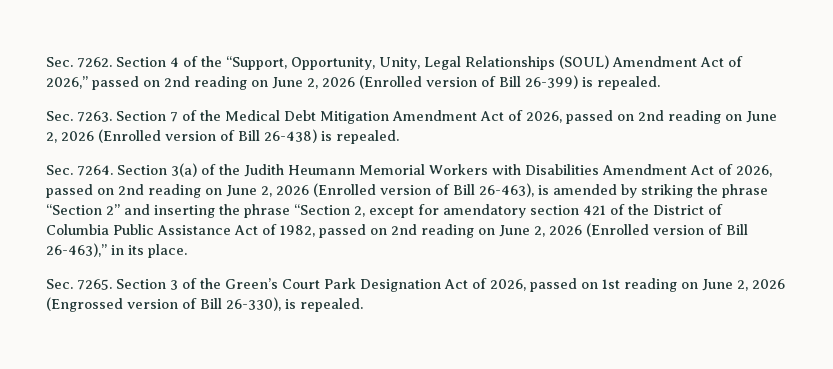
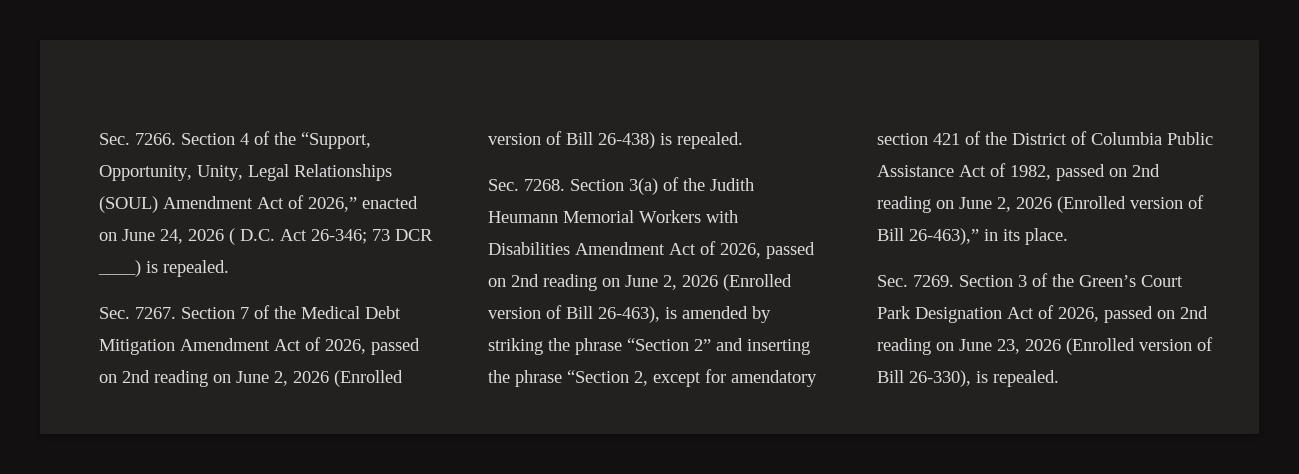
- Sec. 7262.
+ Sec. 7266.
- Section 4 of the “Support, Opportunity, Unity, Legal Relationships (SOUL) Amendment Act of 2026,” passed on 2nd reading on June 2, 2026 (Enrolled version of Bill 26-399) is repealed.
- Sec. 7263.
+ Section 4 of the “Support, Opportunity, Unity, Legal Relationships (SOUL) Amendment Act of 2026,” enacted on June 24, 2026 ( D.C. Act 26-346; 73 DCR ____) is repealed.
+ Sec. 7267.
- Sec. 7264.
+ Sec. 7268.
- Sec. 7265.
+ Sec. 7269.
- Section 3 of the Green’s Court Park Designation Act of 2026, passed on 1st reading on June 2, 2026 (Engrossed version of Bill 26-330), is repealed.
+ Section 3 of the Green’s Court Park Designation Act of 2026, passed on 2nd reading on June 23, 2026 (Enrolled version of Bill 26-330), is repealed.

